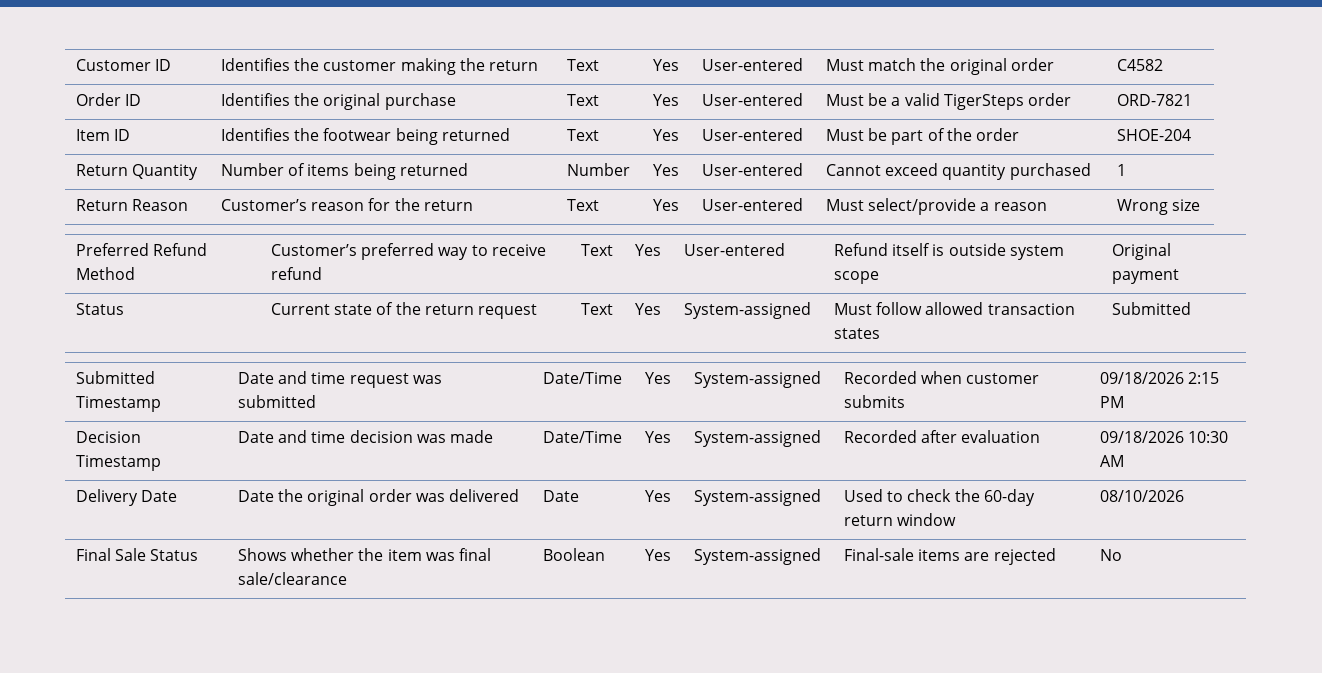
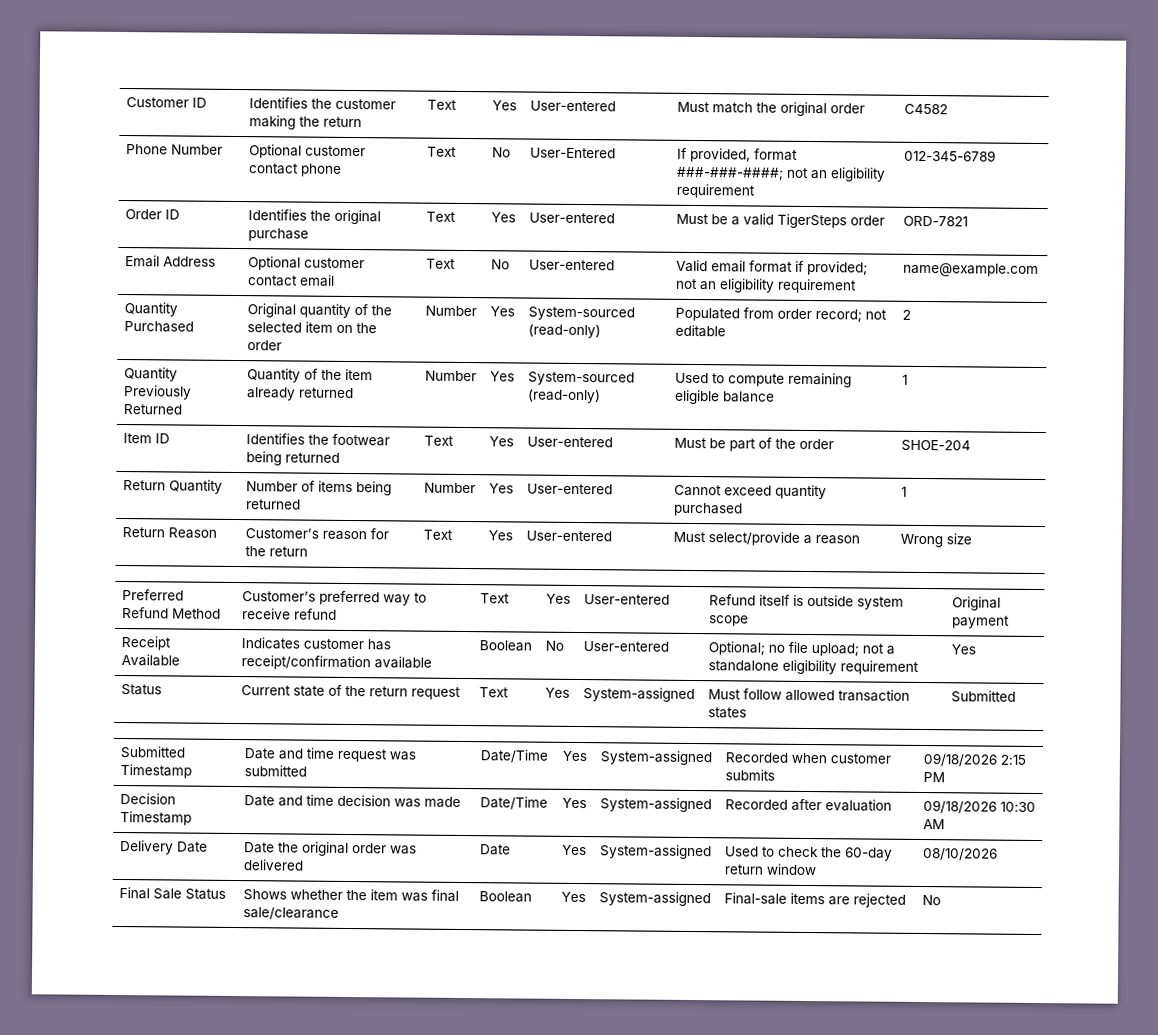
+ Phone Number | Optional customer contact phone | Text | No | User-Entered | If provided, format ###-###-####; not an eligibility requirement | 012-345-6789
+ Email Address | Optional customer contact email | Text | No | User-entered | Valid email format if provided; not an eligibility requirement | name@example.com
+ Quantity Purchased | Original quantity of the selected item on the order | Number | Yes | System-sourced (read-only) | Populated from order record; not editable | 2
+ Quantity Previously Returned | Quantity of the item already returned | Number | Yes | System-sourced (read-only) | Used to compute remaining eligible balance | 1
+ Receipt Available | Indicates customer has receipt/confirmation available | Boolean | No | User-entered | Optional; no file upload; not a standalone eligibility requirement | Yes

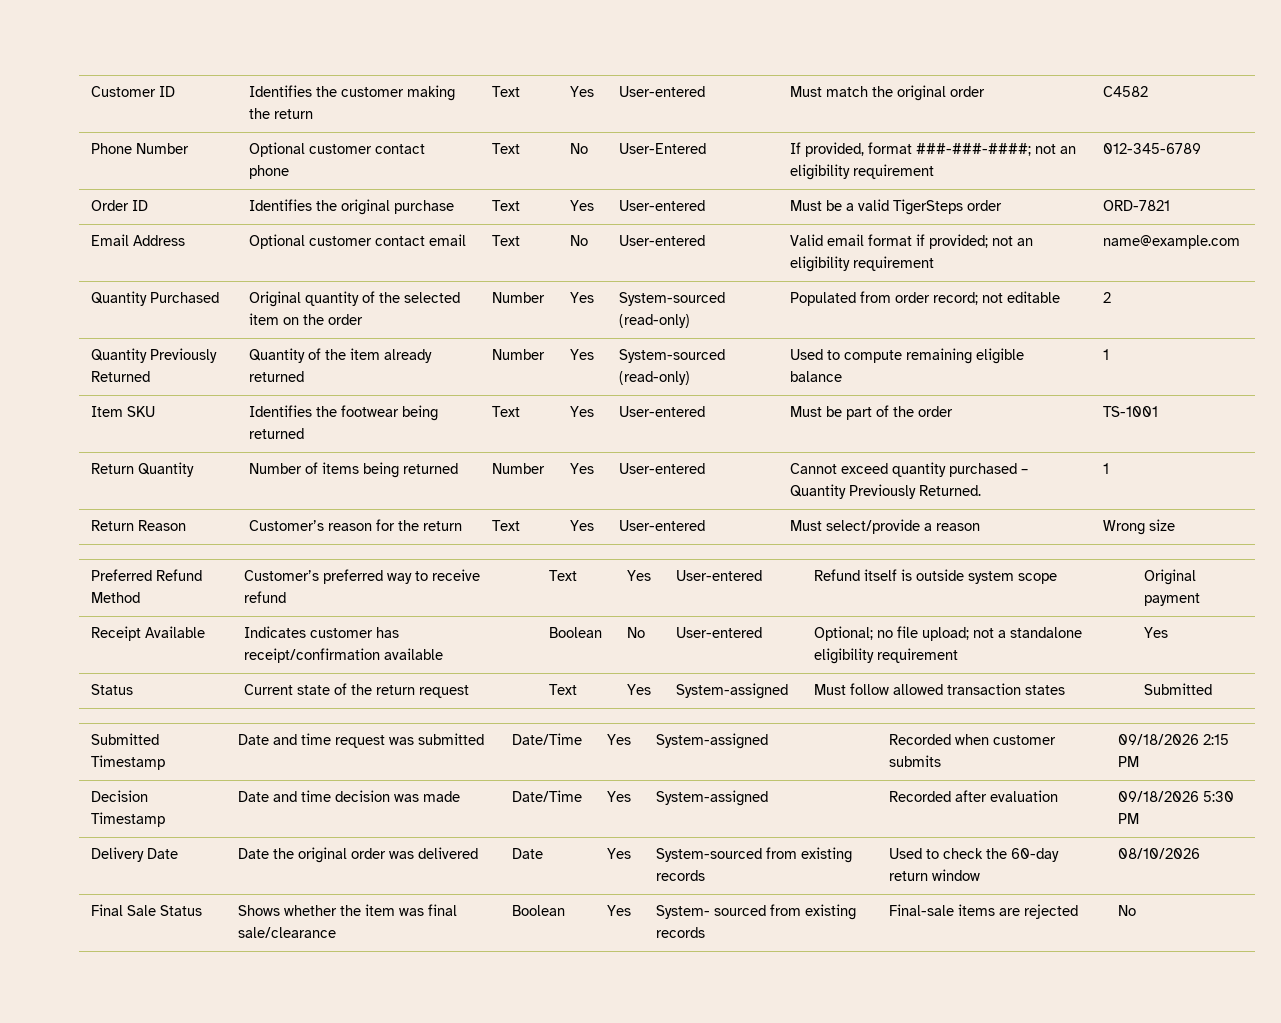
- Item ID | Identifies the footwear being returned | Text | Yes | User-entered | Must be part of the order | SHOE-204
+ Item SKU | Identifies the footwear being returned | Text | Yes | User-entered | Must be part of the order | TS-1001
- Return Quantity | Number of items being returned | Number | Yes | User-entered | Cannot exceed quantity purchased | 1
+ Return Quantity | Number of items being returned | Number | Yes | User-entered | Cannot exceed quantity purchased – Quantity Previously Returned. | 1
- Decision Timestamp | Date and time decision was made | Date/Time | Yes | System-assigned | Recorded after evaluation | 09/18/2026 10:30 AM
+ Decision Timestamp | Date and time decision was made | Date/Time | Yes | System-assigned | Recorded after evaluation | 09/18/2026 5:30 PM
- Delivery Date | Date the original order was delivered | Date | Yes | System-assigned | Used to check the 60-day return window | 08/10/2026
+ Delivery Date | Date the original order was delivered | Date | Yes | System-sourced from existing records | Used to check the 60-day return window | 08/10/2026
- Final Sale Status | Shows whether the item was final sale/clearance | Boolean | Yes | System-assigned | Final-sale items are rejected | No
+ Final Sale Status | Shows whether the item was final sale/clearance | Boolean | Yes | System- sourced from existing records | Final-sale items are rejected | No

